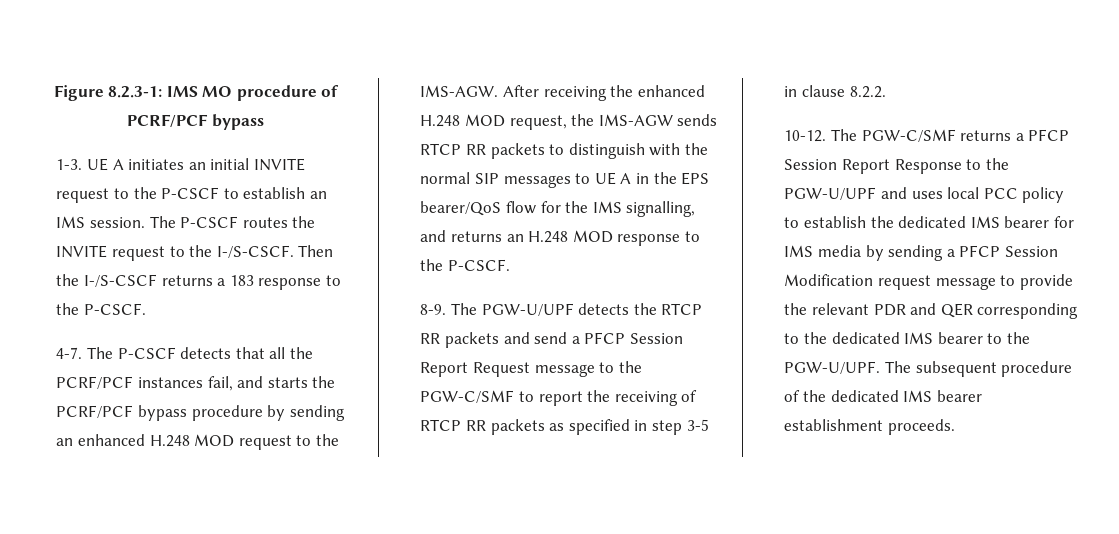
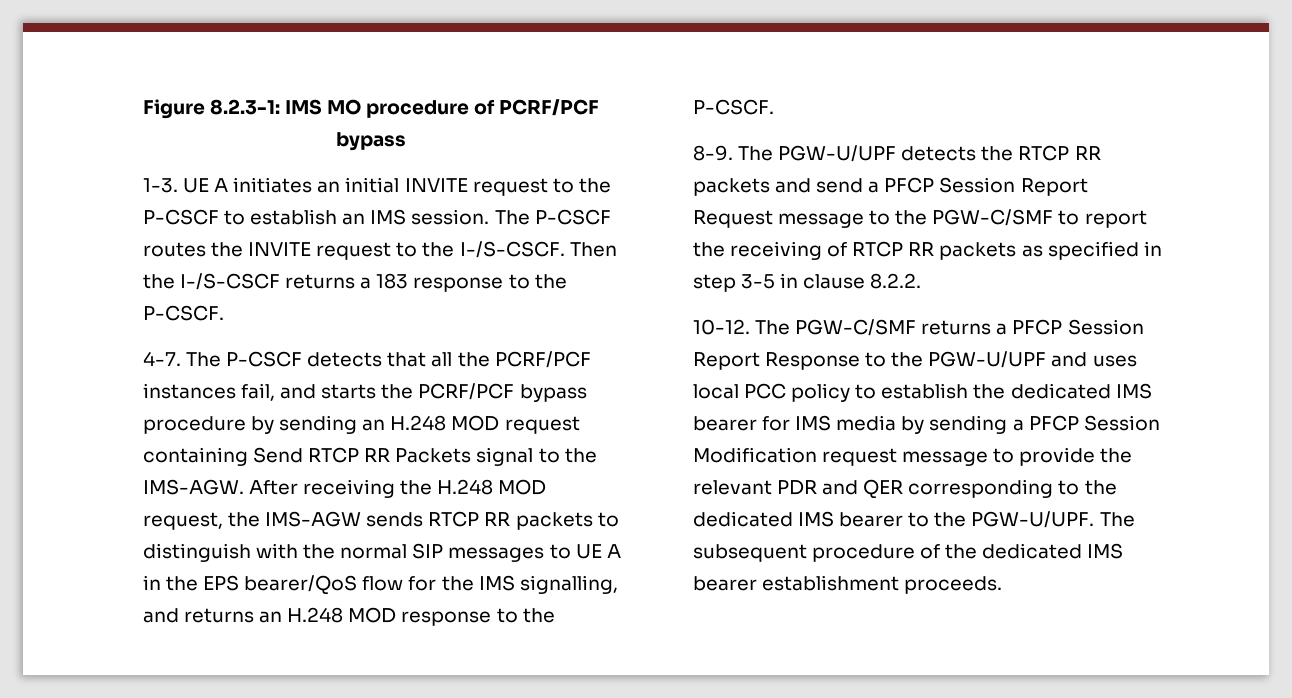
- The P-CSCF detects that all the PCRF/PCF instances fail, and starts the PCRF/PCF bypass procedure by sending an enhanced H.248 MOD request to the IMS-AGW.
+ The P-CSCF detects that all the PCRF/PCF instances fail, and starts the PCRF/PCF bypass procedure by sending an H.248 MOD request containing Send RTCP RR Packets signal to the IMS-AGW.
- After receiving the enhanced H.248 MOD request, the IMS-AGW sends RTCP RR packets to distinguish with the normal SIP messages to UE A in the EPS bearer/QoS flow for the IMS signalling, and returns an H.248 MOD response to the P-CSCF.
+ After receiving the H.248 MOD request, the IMS-AGW sends RTCP RR packets to distinguish with the normal SIP messages to UE A in the EPS bearer/QoS flow for the IMS signalling, and returns an H.248 MOD response to the P-CSCF.

